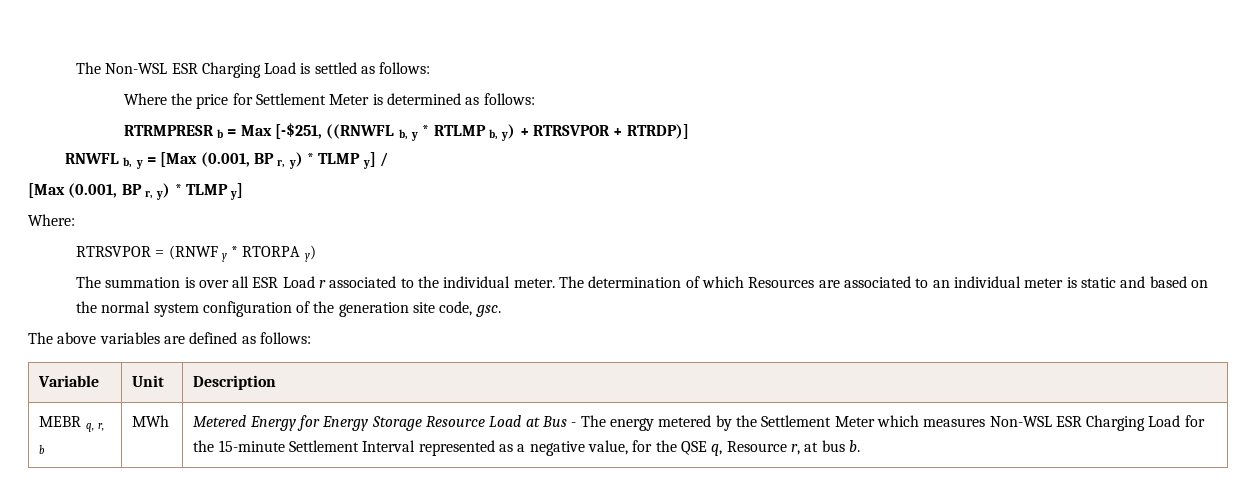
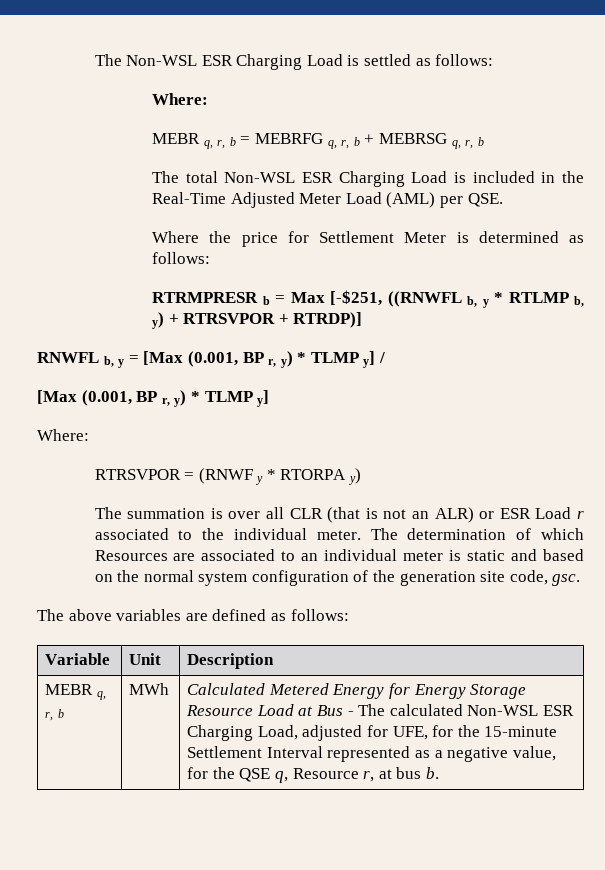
  The Non-WSL ESR Charging Load is settled as follows:
+ Where:
+ MEBR q, r, b = MEBRFG q, r, b + MEBRSG q, r, b
+ The total Non-WSL ESR Charging Load is included in the Real-Time Adjusted Meter Load (AML) per QSE.
- The summation is over all ESR Load r associated to the individual meter.
+ The summation is over all CLR (that is not an ALR) or ESR Load r associated to the individual meter.
- Metered Energy for Energy Storage Resource Load at Bus - The energy metered by the Settlement Meter which measures Non-WSL ESR Charging Load for the 15-minute Settlement Interval represented as a negative value, for the QSE q, Resource r, at bus b.
+ Calculated Metered Energy for Energy Storage Resource Load at Bus - The calculated Non-WSL ESR Charging Load, adjusted for UFE, for the 15-minute Settlement Interval represented as a negative value, for the QSE q, Resource r, at bus b.

